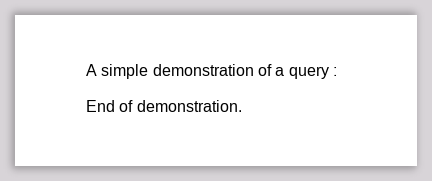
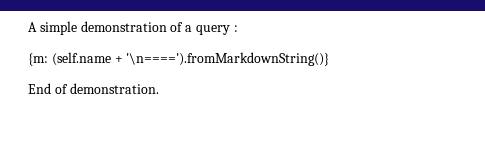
+ {m: (self.name + '\n====').fromMarkdownString()}

